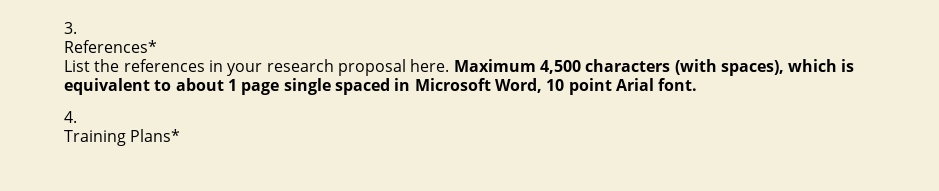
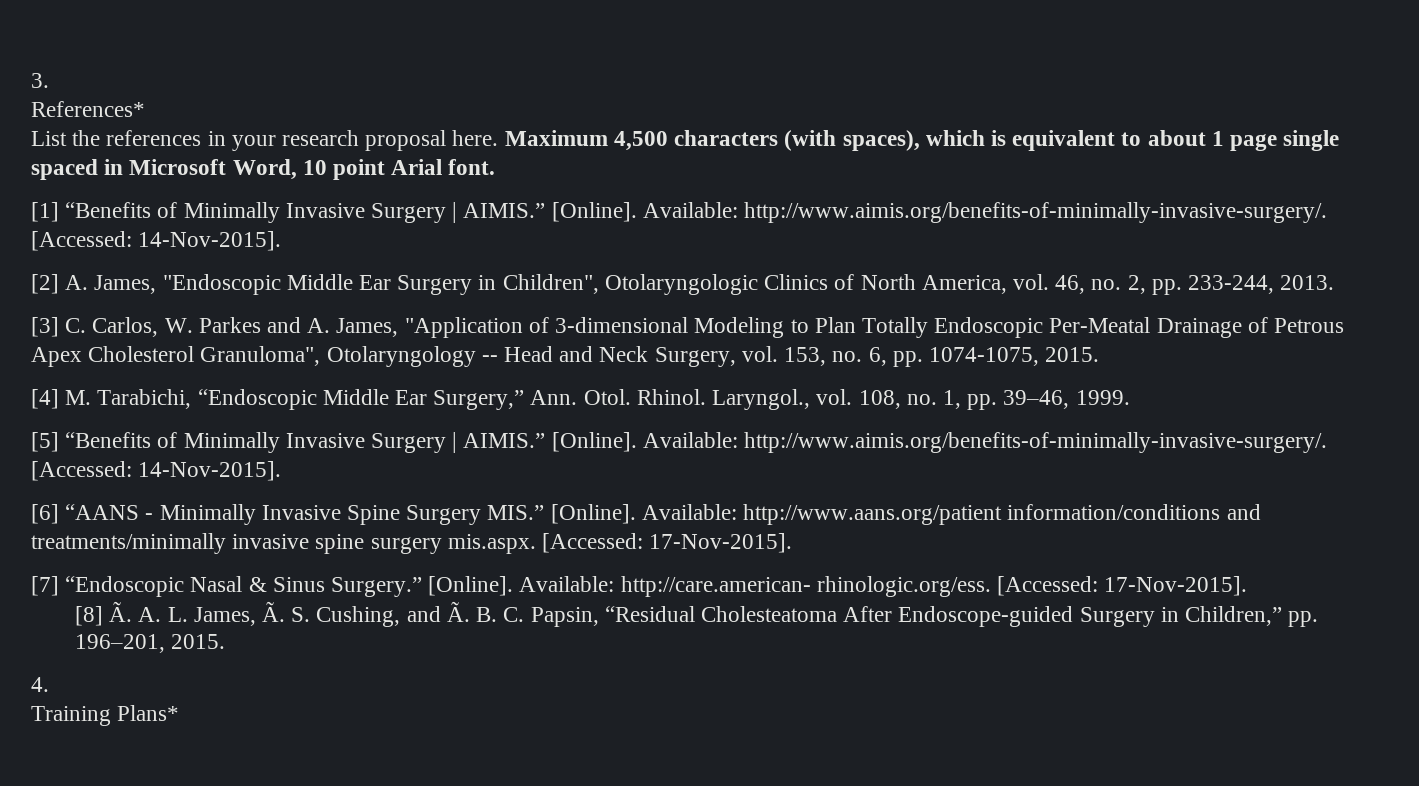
+ [1] “Benefits of Minimally Invasive Surgery | AIMIS.” [Online]. Available: http://www.aimis.org/benefits-of-minimally-invasive-surgery/. [Accessed: 14-Nov-2015].
+ [2] A. James, "Endoscopic Middle Ear Surgery in Children", Otolaryngologic Clinics of North America, vol. 46, no. 2, pp. 233-244, 2013.
+ [3] C. Carlos, W. Parkes and A. James, "Application of 3-dimensional Modeling to Plan Totally Endoscopic Per-Meatal Drainage of Petrous Apex Cholesterol Granuloma", Otolaryngology -- Head and Neck Surgery, vol. 153, no. 6, pp. 1074-1075, 2015.
+ [4] M. Tarabichi, “Endoscopic Middle Ear Surgery,” Ann. Otol. Rhinol. Laryngol., vol. 108, no. 1, pp. 39–46, 1999.
+ [5] “Benefits of Minimally Invasive Surgery | AIMIS.” [Online]. Available: http://www.aimis.org/benefits-of-minimally-invasive-surgery/. [Accessed: 14-Nov-2015].
+ [6] “AANS - Minimally Invasive Spine Surgery MIS.” [Online]. Available: http://www.aans.org/patient information/conditions and treatments/minimally invasive spine surgery mis.aspx. [Accessed: 17-Nov-2015].
+ [7] “Endoscopic Nasal & Sinus Surgery.” [Online]. Available: http://care.american- rhinologic.org/ess. [Accessed: 17-Nov-2015].
+ [8] Ã. A. L. James, Ã. S. Cushing, and Ã. B. C. Papsin, “Residual Cholesteatoma After Endoscope-guided Surgery in Children,” pp. 196–201, 2015.

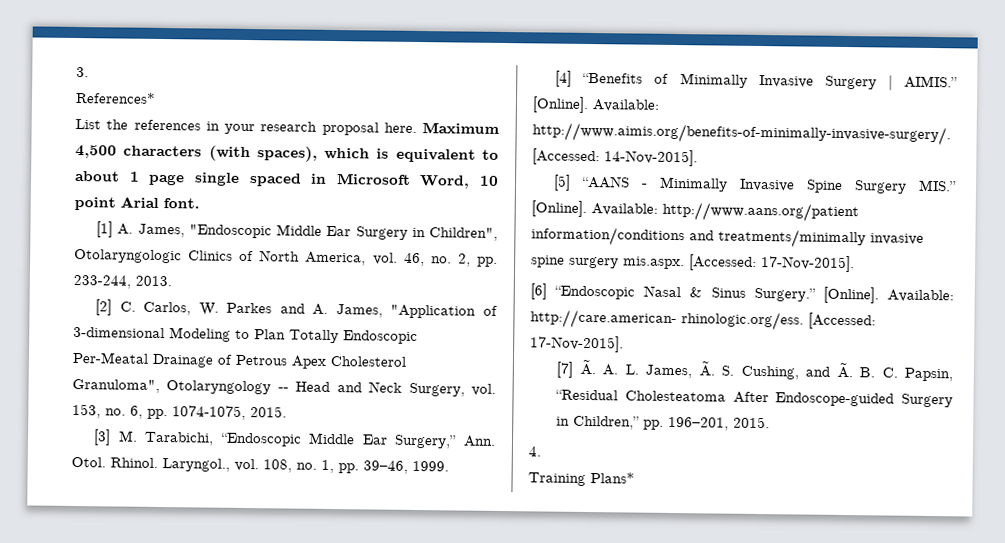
- [1] “Benefits of Minimally Invasive Surgery | AIMIS.” [Online]. Available: http://www.aimis.org/benefits-of-minimally-invasive-surgery/. [Accessed: 14-Nov-2015].
- [2] A. James, "Endoscopic Middle Ear Surgery in Children", Otolaryngologic Clinics of North America, vol. 46, no. 2, pp. 233-244, 2013.
+ [1] A. James, "Endoscopic Middle Ear Surgery in Children", Otolaryngologic Clinics of North America, vol. 46, no. 2, pp. 233-244, 2013.
- [3] C. Carlos, W. Parkes and A. James, "Application of 3-dimensional Modeling to Plan Totally Endoscopic Per-Meatal Drainage of Petrous Apex Cholesterol Granuloma", Otolaryngology -- Head and Neck Surgery, vol. 153, no. 6, pp. 1074-1075, 2015.
+ [2] C. Carlos, W. Parkes and A. James, "Application of 3-dimensional Modeling to Plan Totally Endoscopic Per-Meatal Drainage of Petrous Apex Cholesterol Granuloma", Otolaryngology -- Head and Neck Surgery, vol. 153, no. 6, pp. 1074-1075, 2015.
- [4] M. Tarabichi, “Endoscopic Middle Ear Surgery,” Ann. Otol.
+ [3] M. Tarabichi, “Endoscopic Middle Ear Surgery,” Ann. Otol.
- [5] “Benefits of Minimally Invasive Surgery | AIMIS.”
+ [4] “Benefits of Minimally Invasive Surgery | AIMIS.”
- [6] “AANS - Minimally Invasive Spine Surgery MIS.” [Online].
+ [5] “AANS - Minimally Invasive Spine Surgery MIS.” [Online].
- [7] “Endoscopic Nasal & Sinus Surgery.”
+ [6] “Endoscopic Nasal & Sinus Surgery.”
- [8] Ã. A. L. James, Ã. S. Cushing, and Ã. B. C. Papsin, “Residual Cholesteatoma After Endoscope-guided Surgery in Children,” pp. 196–201, 2015.
+ [7] Ã. A. L. James, Ã. S. Cushing, and Ã. B. C. Papsin, “Residual Cholesteatoma After Endoscope-guided Surgery in Children,” pp. 196–201, 2015.

